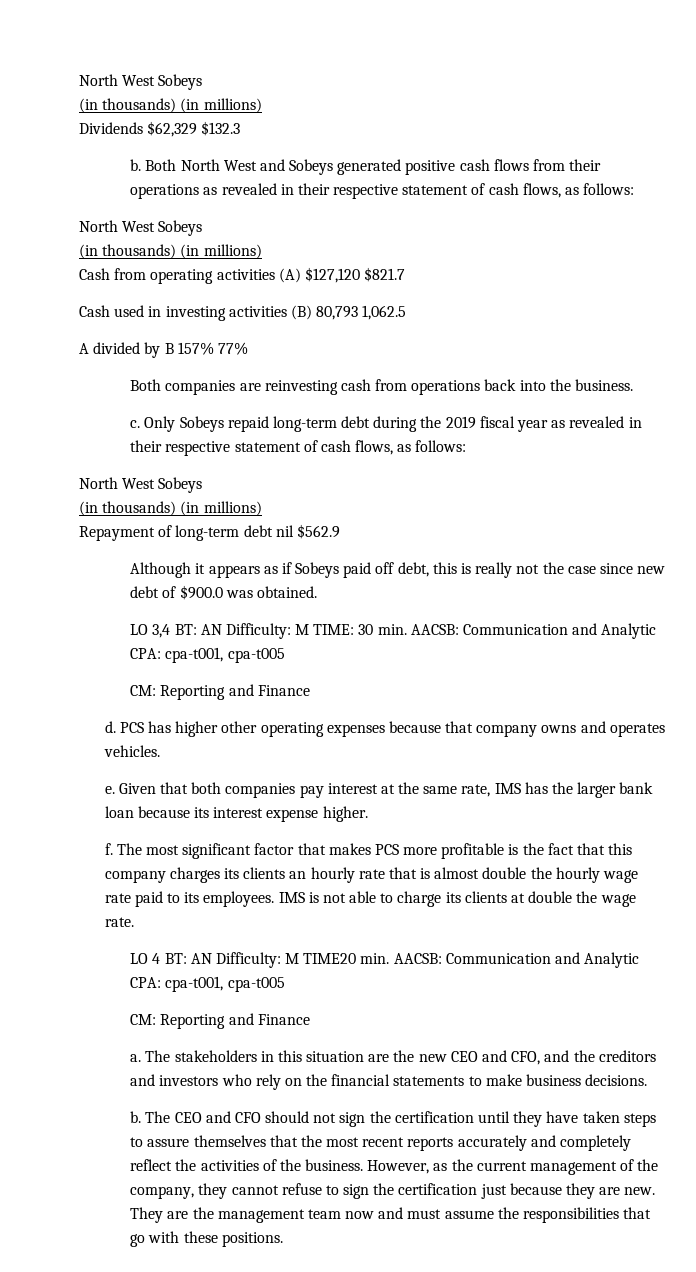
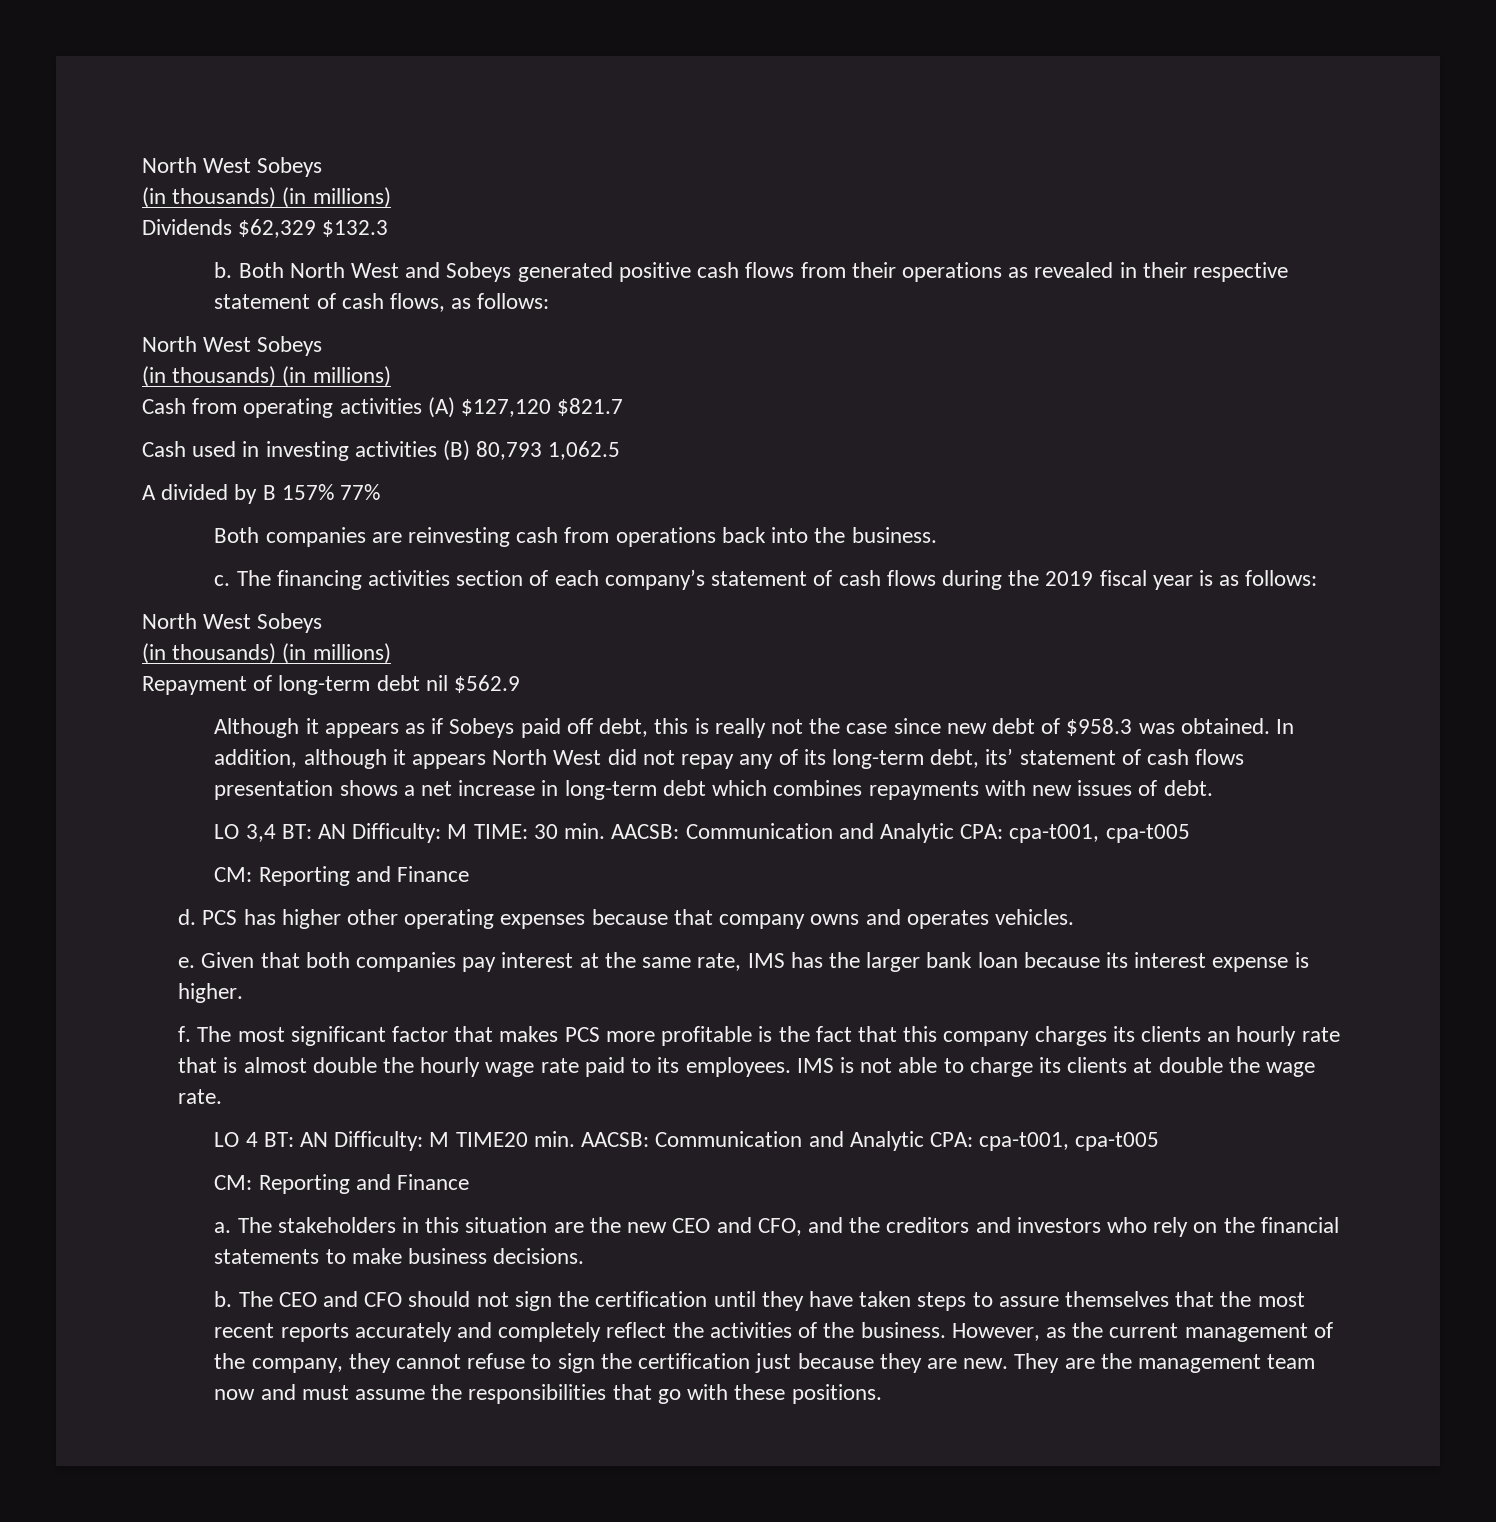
- Only Sobeys repaid long-term debt during the 2019 fiscal year as revealed in their respective statement of cash flows, as follows:
+ The financing activities section of each company’s statement of cash flows during the 2019 fiscal year is as follows:
- Although it appears as if Sobeys paid off debt, this is really not the case since new debt of $900.0 was obtained.
+ Although it appears as if Sobeys paid off debt, this is really not the case since new debt of $958.3 was obtained. In addition, although it appears North West did not repay any of its long-term debt, its’ statement of cash flows presentation shows a net increase in long-term debt which combines repayments with new issues of debt.
- Given that both companies pay interest at the same rate, IMS has the larger bank loan because its interest expense higher.
+ Given that both companies pay interest at the same rate, IMS has the larger bank loan because its interest expense is higher.

